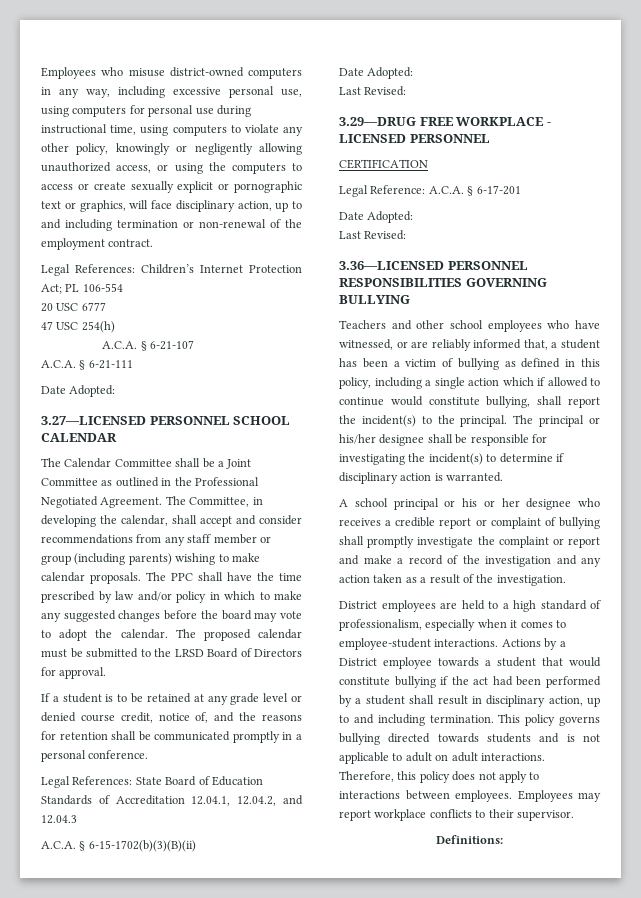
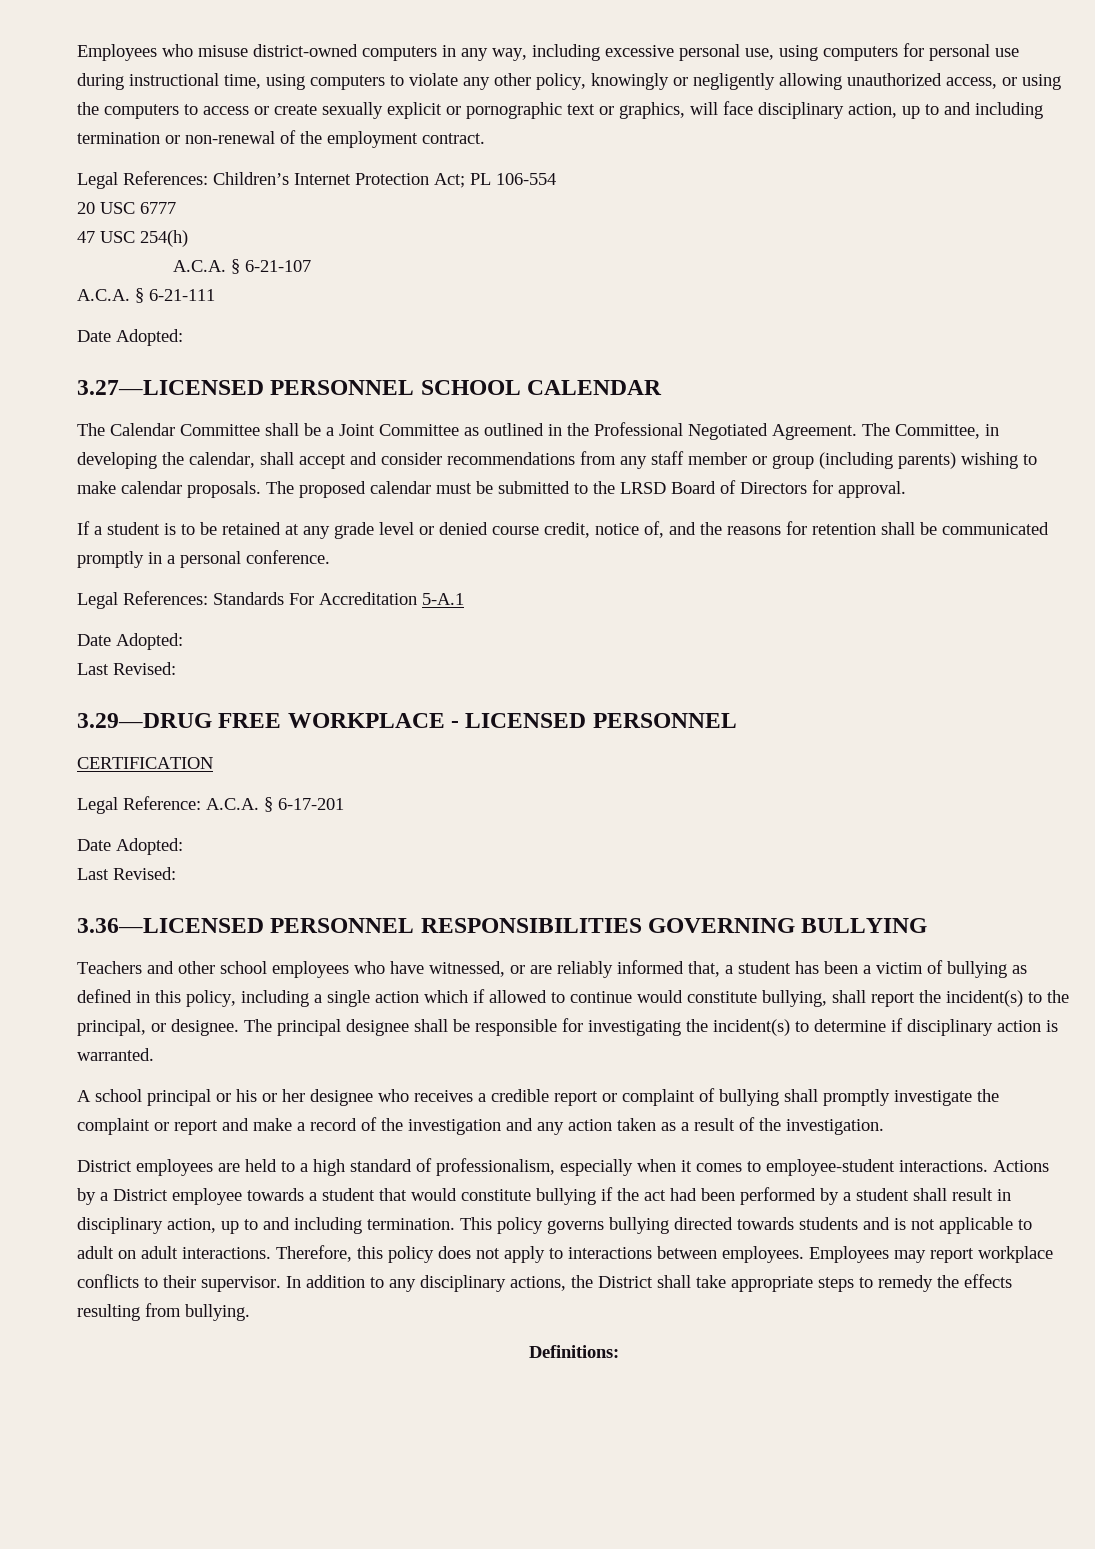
- The PPC shall have the time prescribed by law and/or policy in which to make any suggested changes before the board may vote to adopt the calendar. The proposed calendar must be submitted to the LRSD Board of Directors for approval.
+ The proposed calendar must be submitted to the LRSD Board of Directors for approval.
- Legal References: State Board of Education Standards of Accreditation 12.04.1, 12.04.2, and 12.04.3
- A.C.A. § 6-15-1702(b)(3)(B)(ii)
+ Legal References: Standards For Accreditation 5-A.1
- Teachers and other school employees who have witnessed, or are reliably informed that, a student has been a victim of bullying as defined in this policy, including a single action which if allowed to continue would constitute bullying, shall report the incident(s) to the principal. The principal or his/her designee shall be responsible for investigating the incident(s) to determine if disciplinary action is warranted.
+ Teachers and other school employees who have witnessed, or are reliably informed that, a student has been a victim of bullying as defined in this policy, including a single action which if allowed to continue would constitute bullying, shall report the incident(s) to the principal, or designee. The principal designee shall be responsible for investigating the incident(s) to determine if disciplinary action is warranted.
+ In addition to any disciplinary actions, the District shall take appropriate steps to remedy the effects resulting from bullying.

